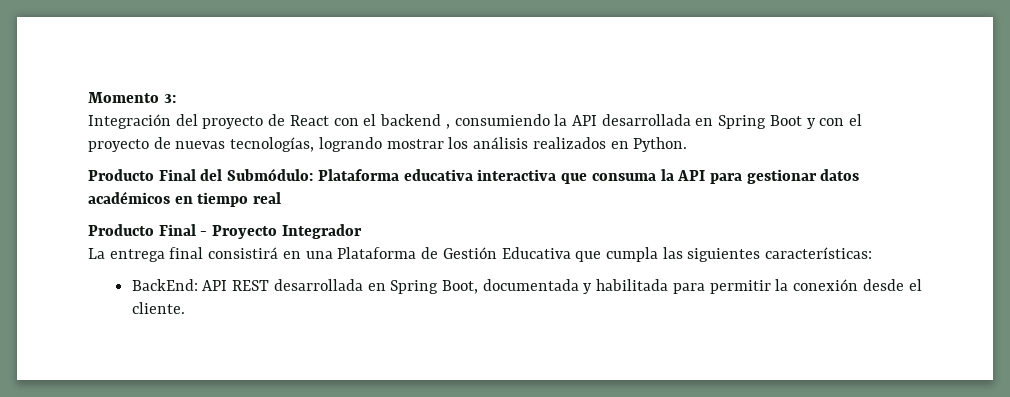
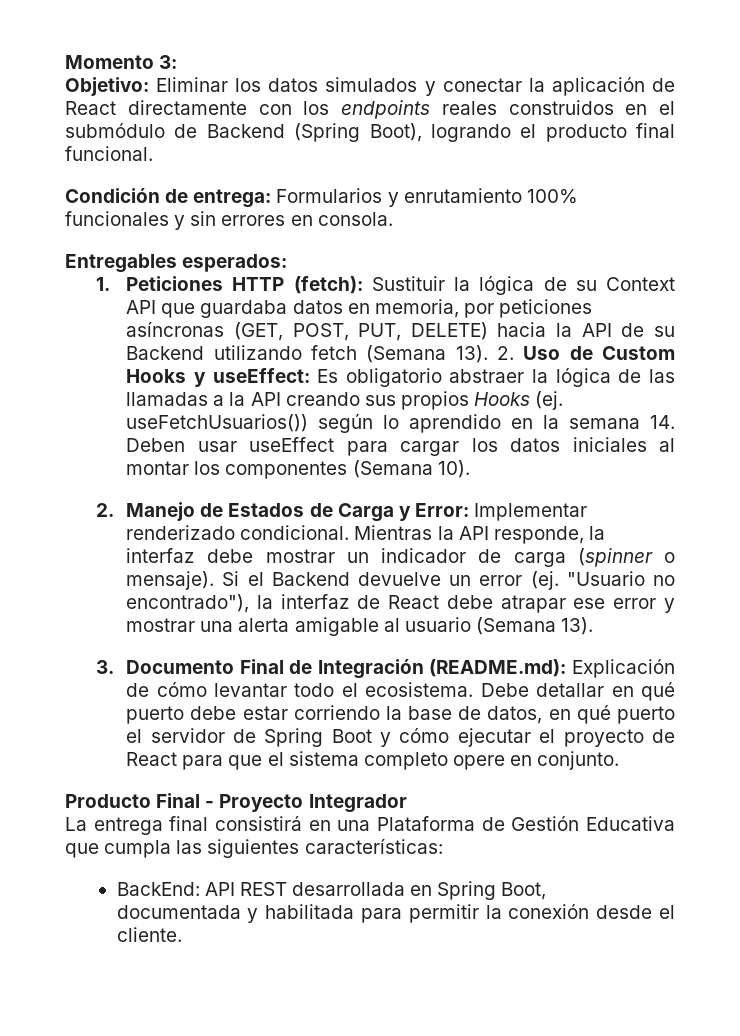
- Integración del proyecto de React con el backend , consumiendo la API desarrollada en Spring Boot y con el proyecto de nuevas tecnologías, logrando mostrar los análisis realizados en Python.
- Producto Final del Submódulo: Plataforma educativa interactiva que consuma la API para gestionar datos académicos en tiempo real
+ Objetivo: Eliminar los datos simulados y conectar la aplicación de React directamente con los endpoints reales construidos en el submódulo de Backend (Spring Boot), logrando el producto final funcional.
+ Condición de entrega: Formularios y enrutamiento 100% funcionales y sin errores en consola.
+ Entregables esperados:
+ 1. Peticiones HTTP (fetch): Sustituir la lógica de su Context API que guardaba datos en memoria, por peticiones asíncronas (GET, POST, PUT, DELETE) hacia la API de su Backend utilizando fetch (Semana 13). 2. Uso de Custom Hooks y useEffect: Es obligatorio abstraer la lógica de las llamadas a la API creando sus propios Hooks (ej. useFetchUsuarios()) según lo aprendido en la semana 14. Deben usar useEffect para cargar los datos iniciales al montar los componentes (Semana 10).
+ 2. Manejo de Estados de Carga y Error: Implementar renderizado condicional. Mientras la API responde, la interfaz debe mostrar un indicador de carga (spinner o mensaje). Si el Backend devuelve un error (ej. "Usuario no encontrado"), la interfaz de React debe atrapar ese error y mostrar una alerta amigable al usuario (Semana 13).
+ 3. Documento Final de Integración (README.md): Explicación de cómo levantar todo el ecosistema. Debe detallar en qué puerto debe estar corriendo la base de datos, en qué puerto el servidor de Spring Boot y cómo ejecutar el proyecto de React para que el sistema completo opere en conjunto.

